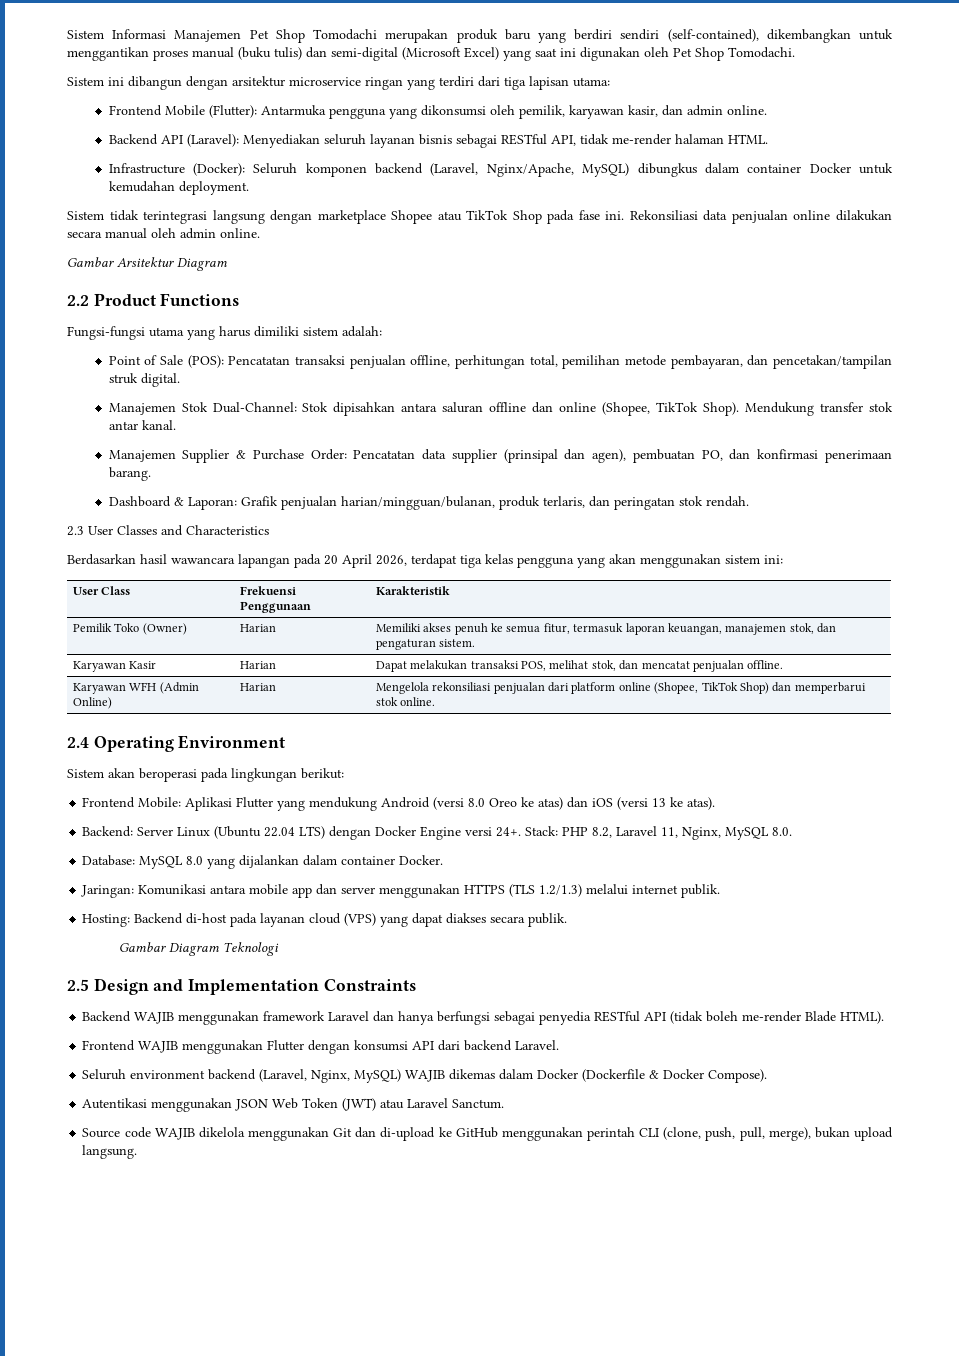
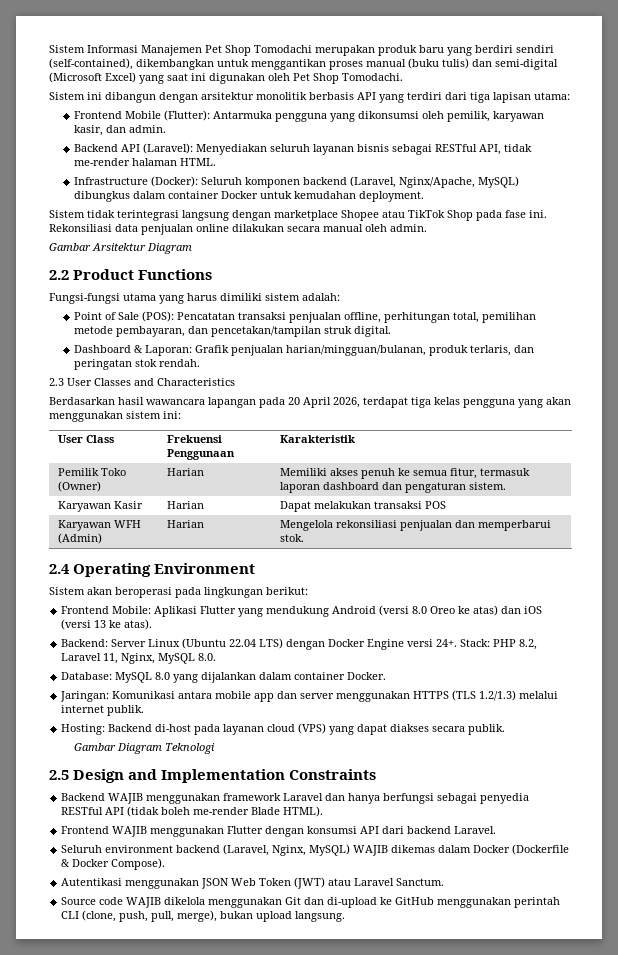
- Sistem ini dibangun dengan arsitektur microservice ringan yang terdiri dari tiga lapisan utama:
+ Sistem ini dibangun dengan arsitektur monolitik berbasis API yang terdiri dari tiga lapisan utama:
- Frontend Mobile (Flutter): Antarmuka pengguna yang dikonsumsi oleh pemilik, karyawan kasir, dan admin online.
+ Frontend Mobile (Flutter): Antarmuka pengguna yang dikonsumsi oleh pemilik, karyawan kasir, dan admin.
- Rekonsiliasi data penjualan online dilakukan secara manual oleh admin online.
+ Rekonsiliasi data penjualan online dilakukan secara manual oleh admin.
- Manajemen Stok Dual-Channel: Stok dipisahkan antara saluran offline dan online (Shopee, TikTok Shop). Mendukung transfer stok antar kanal.
- Manajemen Supplier & Purchase Order: Pencatatan data supplier (prinsipal dan agen), pembuatan PO, dan konfirmasi penerimaan barang.
- Pemilik Toko (Owner) | Harian | Memiliki akses penuh ke semua fitur, termasuk laporan keuangan, manajemen stok, dan pengaturan sistem.
+ Pemilik Toko (Owner) | Harian | Memiliki akses penuh ke semua fitur, termasuk laporan dashboard dan pengaturan sistem.
- Karyawan Kasir | Harian | Dapat melakukan transaksi POS, melihat stok, dan mencatat penjualan offline.
+ Karyawan Kasir | Harian | Dapat melakukan transaksi POS
- Karyawan WFH (Admin Online) | Harian | Mengelola rekonsiliasi penjualan dari platform online (Shopee, TikTok Shop) dan memperbarui stok online.
+ Karyawan WFH (Admin) | Harian | Mengelola rekonsiliasi penjualan dan memperbarui stok.

